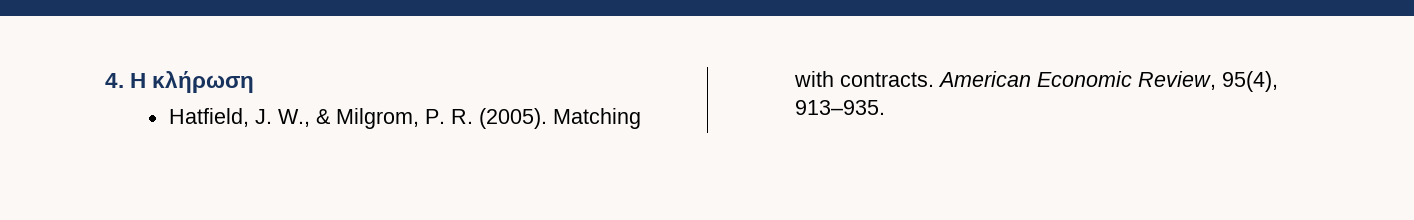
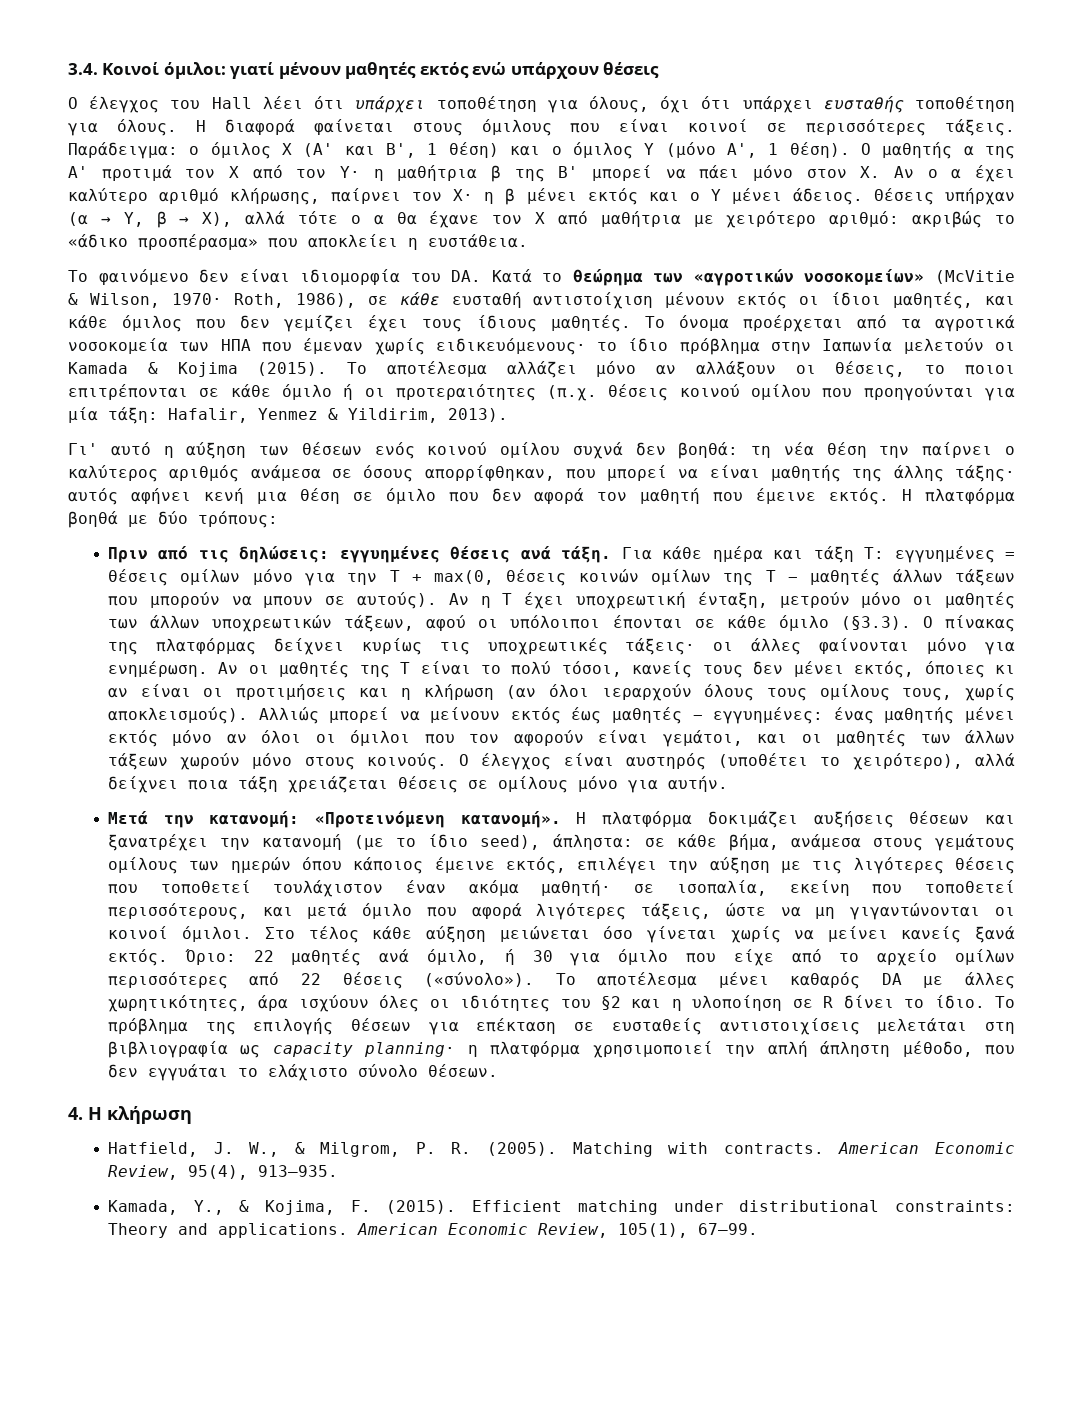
+ 3.4. Κοινοί όμιλοι: γιατί μένουν μαθητές εκτός ενώ υπάρχουν θέσεις
+ Ο έλεγχος του Hall λέει ότι υπάρχει τοποθέτηση για όλους, όχι ότι υπάρχει ευσταθής τοποθέτηση για όλους. Η διαφορά φαίνεται στους όμιλους που είναι κοινοί σε περισσότερες τάξεις. Παράδειγμα: ο όμιλος Χ (Α' και Β', 1 θέση) και ο όμιλος Υ (μόνο Α', 1 θέση). Ο μαθητής α της Α' προτιμά τον Χ από τον Υ· η μαθήτρια β της Β' μπορεί να πάει μόνο στον Χ. Αν ο α έχει καλύτερο αριθμό κλήρωσης, παίρνει τον Χ· η β μένει εκτός και ο Υ μένει άδειος. Θέσεις υπήρχαν (α → Υ, β → Χ), αλλά τότε ο α θα έχανε τον Χ από μαθήτρια με χειρότερο αριθμό: ακριβώς το «άδικο προσπέρασμα» που αποκλείει η ευστάθεια.
+ Το φαινόμενο δεν είναι ιδιομορφία του DA. Κατά το θεώρημα των «αγροτικών νοσοκομείων» (McVitie & Wilson, 1970· Roth, 1986), σε κάθε ευσταθή αντιστοίχιση μένουν εκτός οι ίδιοι μαθητές, και κάθε όμιλος που δεν γεμίζει έχει τους ίδιους μαθητές. Το όνομα προέρχεται από τα αγροτικά νοσοκομεία των ΗΠΑ που έμεναν χωρίς ειδικευόμενους· το ίδιο πρόβλημα στην Ιαπωνία μελετούν οι Kamada & Kojima (2015). Το αποτέλεσμα αλλάζει μόνο αν αλλάξουν οι θέσεις, το ποιοι επιτρέπονται σε κάθε όμιλο ή οι προτεραιότητες (π.χ. θέσεις κοινού ομίλου που προηγούνται για μία τάξη: Hafalir, Yenmez & Yildirim, 2013).
+ Γι' αυτό η αύξηση των θέσεων ενός κοινού ομίλου συχνά δεν βοηθά: τη νέα θέση την παίρνει ο καλύτερος αριθμός ανάμεσα σε όσους απορρίφθηκαν, που μπορεί να είναι μαθητής της άλλης τάξης· αυτός αφήνει κενή μια θέση σε όμιλο που δεν αφορά τον μαθητή που έμεινε εκτός. Η πλατφόρμα βοηθά με δύο τρόπους:
+ Πριν από τις δηλώσεις: εγγυημένες θέσεις ανά τάξη. Για κάθε ημέρα και τάξη Τ: εγγυημένες = θέσεις ομίλων μόνο για την Τ + max(0, θέσεις κοινών ομίλων της Τ − μαθητές άλλων τάξεων που μπορούν να μπουν σε αυτούς). Αν η Τ έχει υποχρεωτική ένταξη, μετρούν μόνο οι μαθητές των άλλων υποχρεωτικών τάξεων, αφού οι υπόλοιποι έπονται σε κάθε όμιλο (§3.3). Ο πίνακας της πλατφόρμας δείχνει κυρίως τις υποχρεωτικές τάξεις· οι άλλες φαίνονται μόνο για ενημέρωση. Αν οι μαθητές της Τ είναι το πολύ τόσοι, κανείς τους δεν μένει εκτός, όποιες κι αν είναι οι προτιμήσεις και η κλήρωση (αν όλοι ιεραρχούν όλους τους ομίλους τους, χωρίς αποκλεισμούς). Αλλιώς μπορεί να μείνουν εκτός έως μαθητές − εγγυημένες: ένας μαθητής μένει εκτός μόνο αν όλοι οι όμιλοι που τον αφορούν είναι γεμάτοι, και οι μαθητές των άλλων τάξεων χωρούν μόνο στους κοινούς. Ο έλεγχος είναι αυστηρός (υποθέτει το χειρότερο), αλλά δείχνει ποια τάξη χρειάζεται θέσεις σε ομίλους μόνο για αυτήν.
+ Μετά την κατανομή: «Προτεινόμενη κατανομή». Η πλατφόρμα δοκιμάζει αυξήσεις θέσεων και ξανατρέχει την κατανομή (με το ίδιο seed), άπληστα: σε κάθε βήμα, ανάμεσα στους γεμάτους ομίλους των ημερών όπου κάποιος έμεινε εκτός, επιλέγει την αύξηση με τις λιγότερες θέσεις που τοποθετεί τουλάχιστον έναν ακόμα μαθητή· σε ισοπαλία, εκείνη που τοποθετεί περισσότερους, και μετά όμιλο που αφορά λιγότερες τάξεις, ώστε να μη γιγαντώνονται οι κοινοί όμιλοι. Στο τέλος κάθε αύξηση μειώνεται όσο γίνεται χωρίς να μείνει κανείς ξανά εκτός. Όριο: 22 μαθητές ανά όμιλο, ή 30 για όμιλο που είχε από το αρχείο ομίλων περισσότερες από 22 θέσεις («σύνολο»). Το αποτέλεσμα μένει καθαρός DA με άλλες χωρητικότητες, άρα ισχύουν όλες οι ιδιότητες του §2 και η υλοποίηση σε R δίνει το ίδιο. Το πρόβλημα της επιλογής θέσεων για επέκταση σε ευσταθείς αντιστοιχίσεις μελετάται στη βιβλιογραφία ως capacity planning· η πλατφόρμα χρησιμοποιεί την απλή άπληστη μέθοδο, που δεν εγγυάται το ελάχιστο σύνολο θέσεων.
+ Kamada, Y., & Kojima, F. (2015). Efficient matching under distributional constraints: Theory and applications. American Economic Review, 105(1), 67–99.

